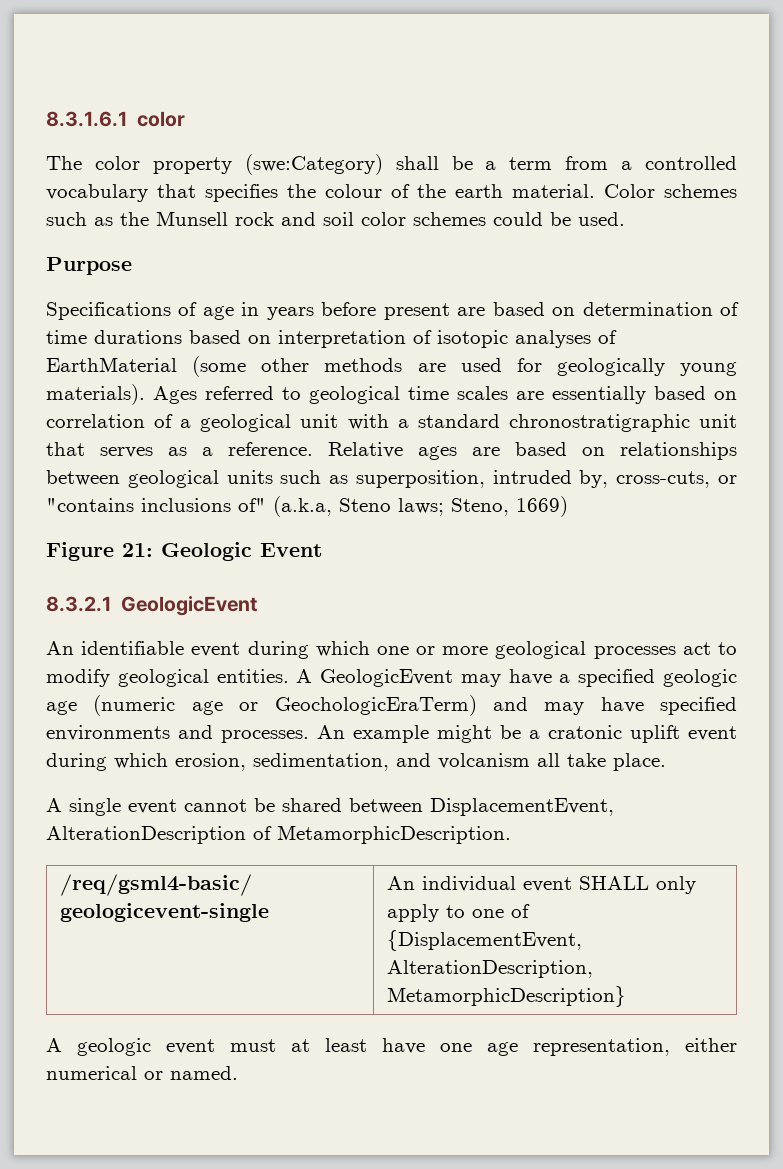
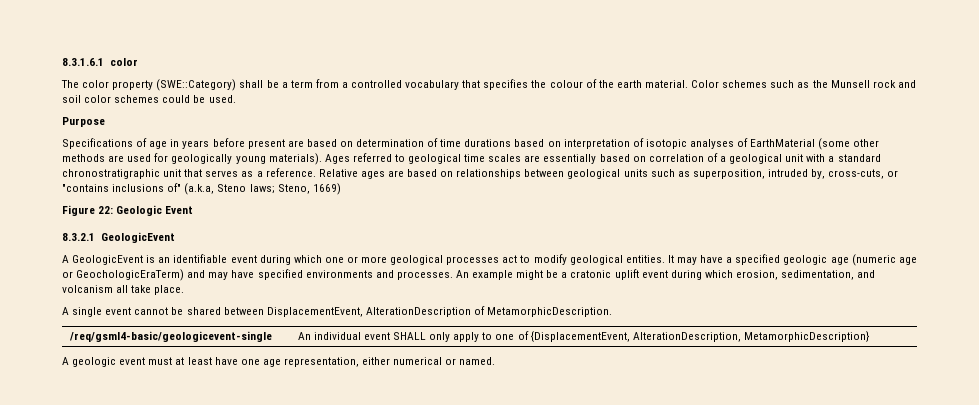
- The color property (swe:Category) shall be a term from a controlled vocabulary that specifies the colour of the earth material.
+ The color property (SWE::Category) shall be a term from a controlled vocabulary that specifies the colour of the earth material.
- Figure 21: Geologic Event
+ Figure 22: Geologic Event
- An identifiable event during which one or more geological processes act to modify geological entities.
+ A GeologicEvent is an identifiable event during which one or more geological processes act to modify geological entities.
- A GeologicEvent may have a specified geologic age (numeric age or GeochologicEraTerm) and may have specified environments and processes.
+ It may have a specified geologic age (numeric age or GeochologicEraTerm) and may have specified environments and processes.

